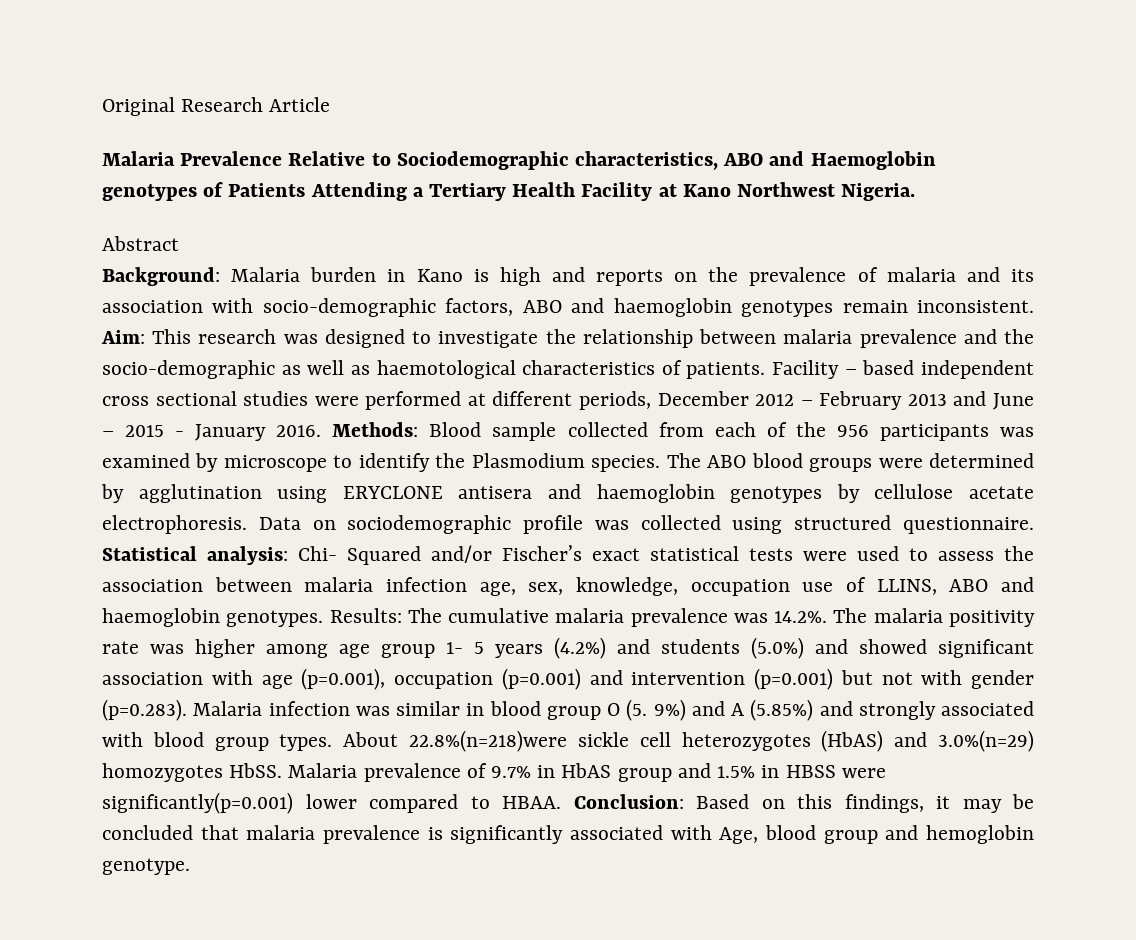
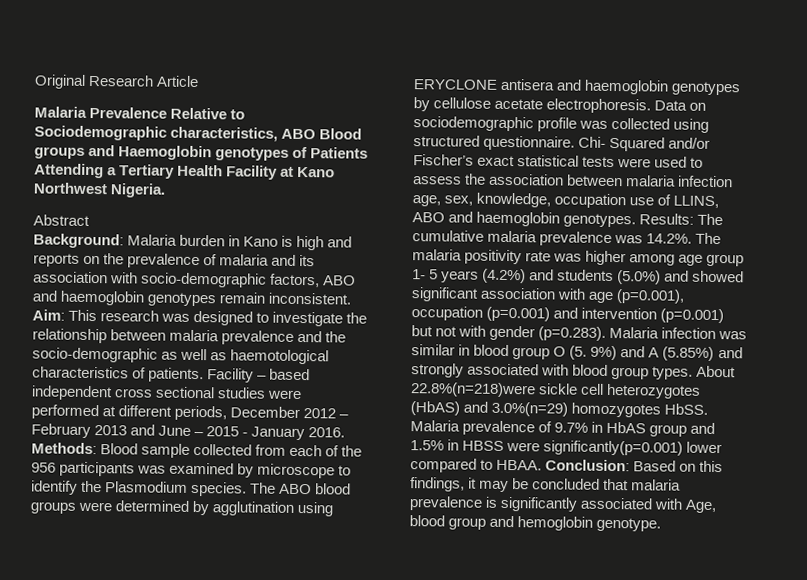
- Malaria Prevalence Relative to Sociodemographic characteristics, ABO and Haemoglobin genotypes of Patients Attending a Tertiary Health Facility at Kano Northwest Nigeria.
+ Malaria Prevalence Relative to Sociodemographic characteristics, ABO Blood groups and Haemoglobin genotypes of Patients Attending a Tertiary Health Facility at Kano Northwest Nigeria.
- Statistical analysis: Chi- Squared and/or Fischer’s exact statistical tests were used to assess the association between malaria infection age, sex, knowledge, occupation use of LLINS, ABO and haemoglobin genotypes.
+ Chi- Squared and/or Fischer’s exact statistical tests were used to assess the association between malaria infection age, sex, knowledge, occupation use of LLINS, ABO and haemoglobin genotypes.

